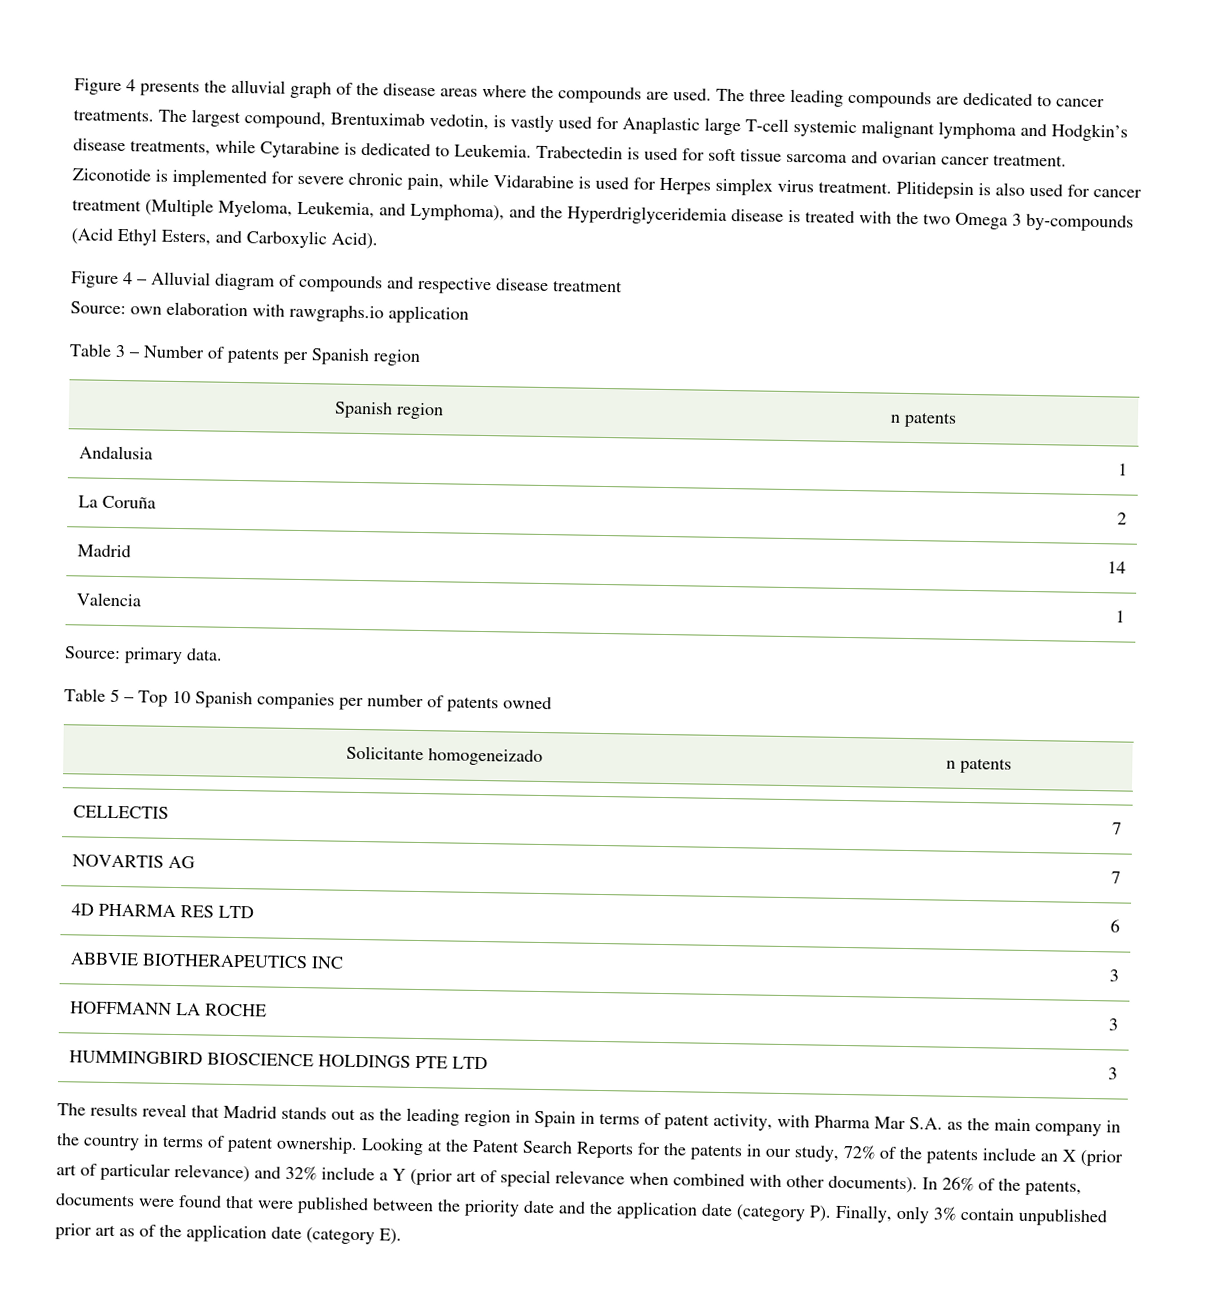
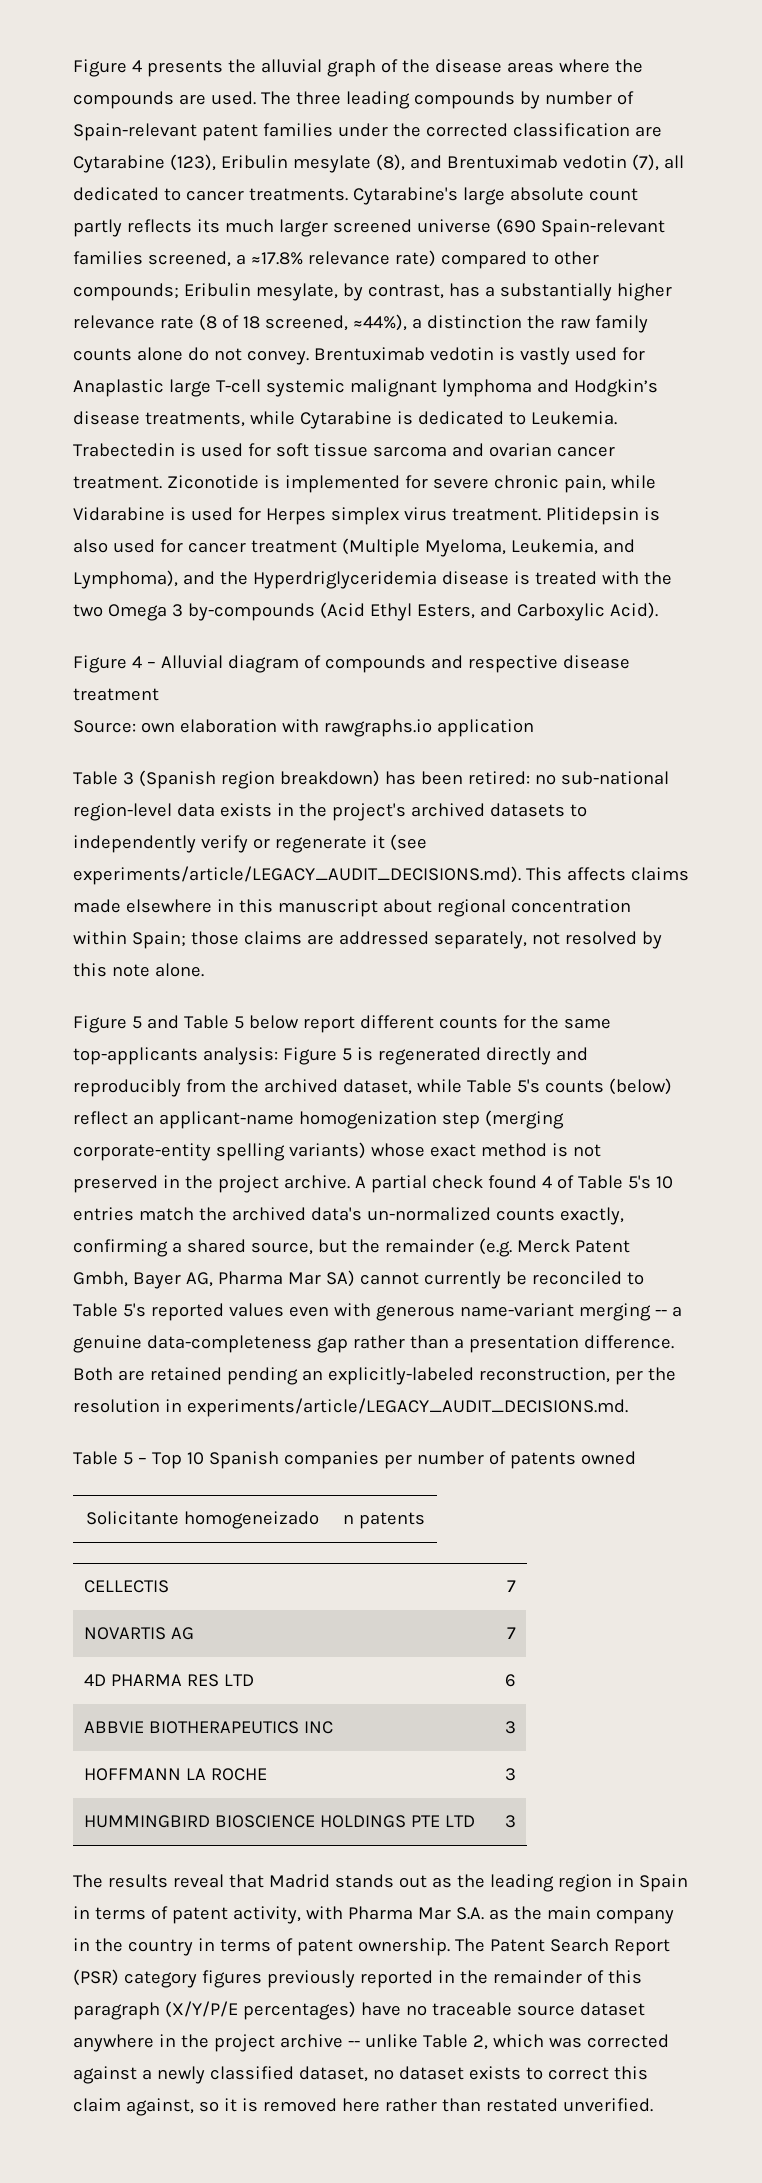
- The three leading compounds are dedicated to cancer treatments. The largest compound, Brentuximab vedotin, is vastly used for Anaplastic large T-cell systemic malignant lymphoma and Hodgkin’s disease treatments, while Cytarabine is dedicated to Leukemia.
+ The three leading compounds by number of Spain-relevant patent families under the corrected classification are Cytarabine (123), Eribulin mesylate (8), and Brentuximab vedotin (7), all dedicated to cancer treatments. Cytarabine's large absolute count partly reflects its much larger screened universe (690 Spain-relevant families screened, a ≈17.8% relevance rate) compared to other compounds; Eribulin mesylate, by contrast, has a substantially higher relevance rate (8 of 18 screened, ≈44%), a distinction the raw family counts alone do not convey. Brentuximab vedotin is vastly used for Anaplastic large T-cell systemic malignant lymphoma and Hodgkin’s disease treatments, while Cytarabine is dedicated to Leukemia.
- Table 3 – Number of patents per Spanish region
- Spanish region | n patents
- Andalusia | 1
- La Coruña | 2
- Madrid | 14
- Valencia | 1
- Source: primary data.
+ Table 3 (Spanish region breakdown) has been retired: no sub-national region-level data exists in the project's archived datasets to independently verify or regenerate it (see experiments/article/LEGACY_AUDIT_DECISIONS.md). This affects claims made elsewhere in this manuscript about regional concentration within Spain; those claims are addressed separately, not resolved by this note alone.
+ Figure 5 and Table 5 below report different counts for the same top-applicants analysis: Figure 5 is regenerated directly and reproducibly from the archived dataset, while Table 5's counts (below) reflect an applicant-name homogenization step (merging corporate-entity spelling variants) whose exact method is not preserved in the project archive. A partial check found 4 of Table 5's 10 entries match the archived data's un-normalized counts exactly, confirming a shared source, but the remainder (e.g. Merck Patent Gmbh, Bayer AG, Pharma Mar SA) cannot currently be reconciled to Table 5's reported values even with generous name-variant merging -- a genuine data-completeness gap rather than a presentation difference. Both are retained pending an explicitly-labeled reconstruction, per the resolution in experiments/article/LEGACY_AUDIT_DECISIONS.md.
- Looking at the Patent Search Reports for the patents in our study, 72% of the patents include an X (prior art of particular relevance) and 32% include a Y (prior art of special relevance when combined with other documents). In 26% of the patents, documents were found that were published between the priority date and the application date (category P). Finally, only 3% contain unpublished prior art as of the application date (category E).
+ The Patent Search Report (PSR) category figures previously reported in the remainder of this paragraph (X/Y/P/E percentages) have no traceable source dataset anywhere in the project archive -- unlike Table 2, which was corrected against a newly classified dataset, no dataset exists to correct this claim against, so it is removed here rather than restated unverified.

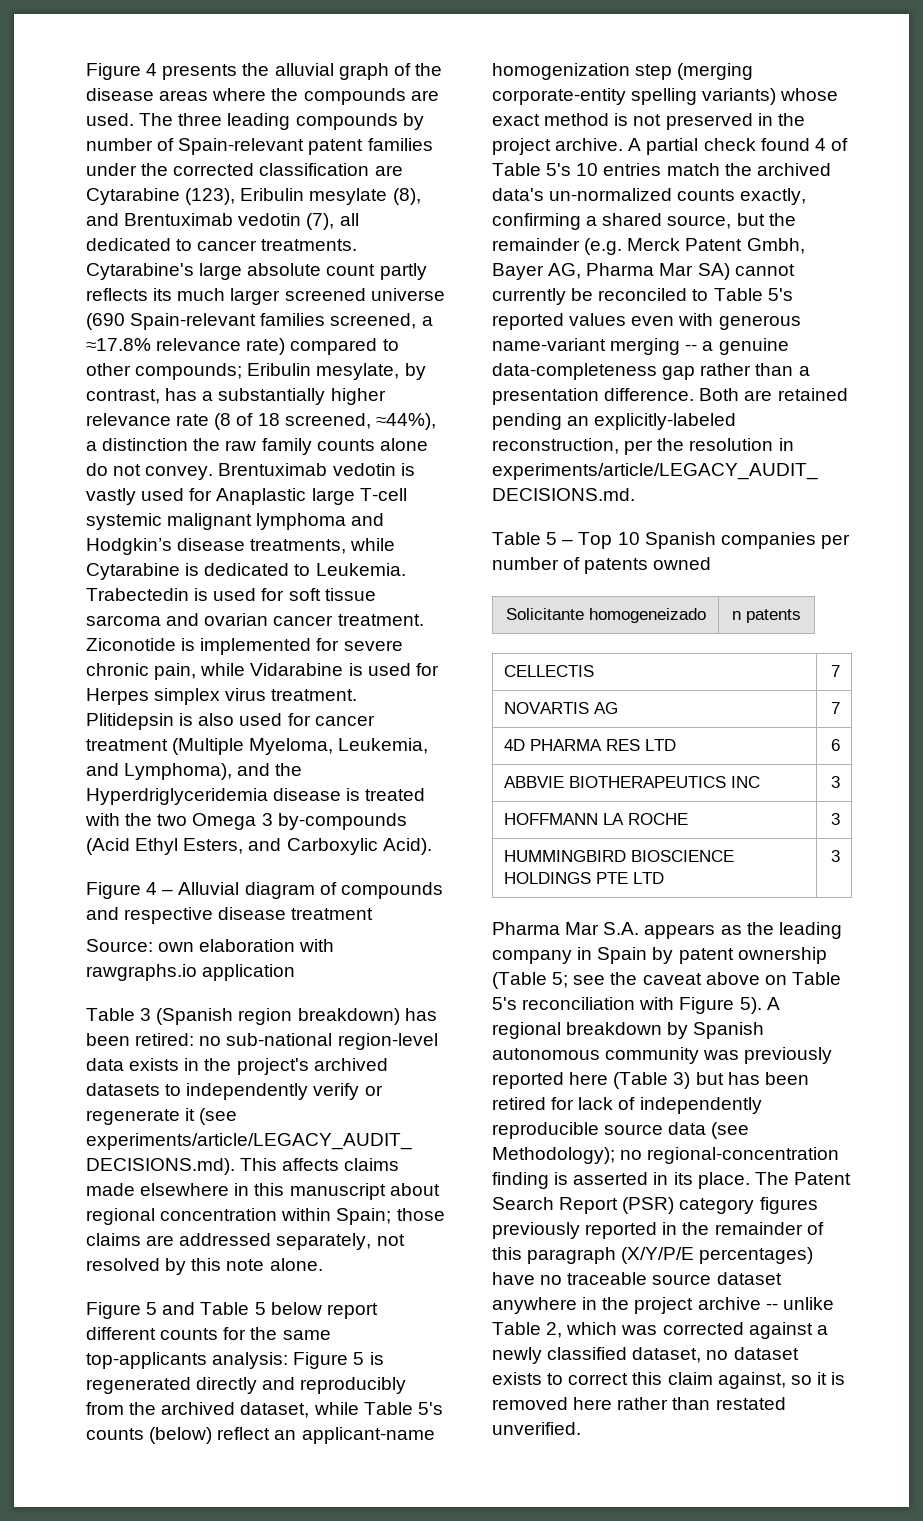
- The results reveal that Madrid stands out as the leading region in Spain in terms of patent activity, with Pharma Mar S.A. as the main company in the country in terms of patent ownership.
+ Pharma Mar S.A. appears as the leading company in Spain by patent ownership (Table 5; see the caveat above on Table 5's reconciliation with Figure 5). A regional breakdown by Spanish autonomous community was previously reported here (Table 3) but has been retired for lack of independently reproducible source data (see Methodology); no regional-concentration finding is asserted in its place.

